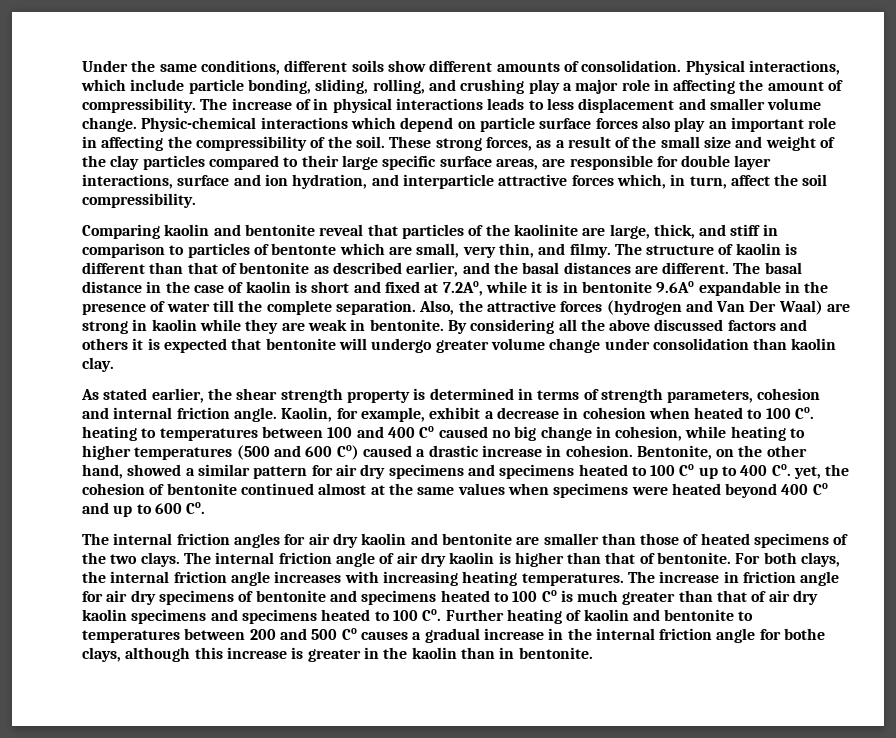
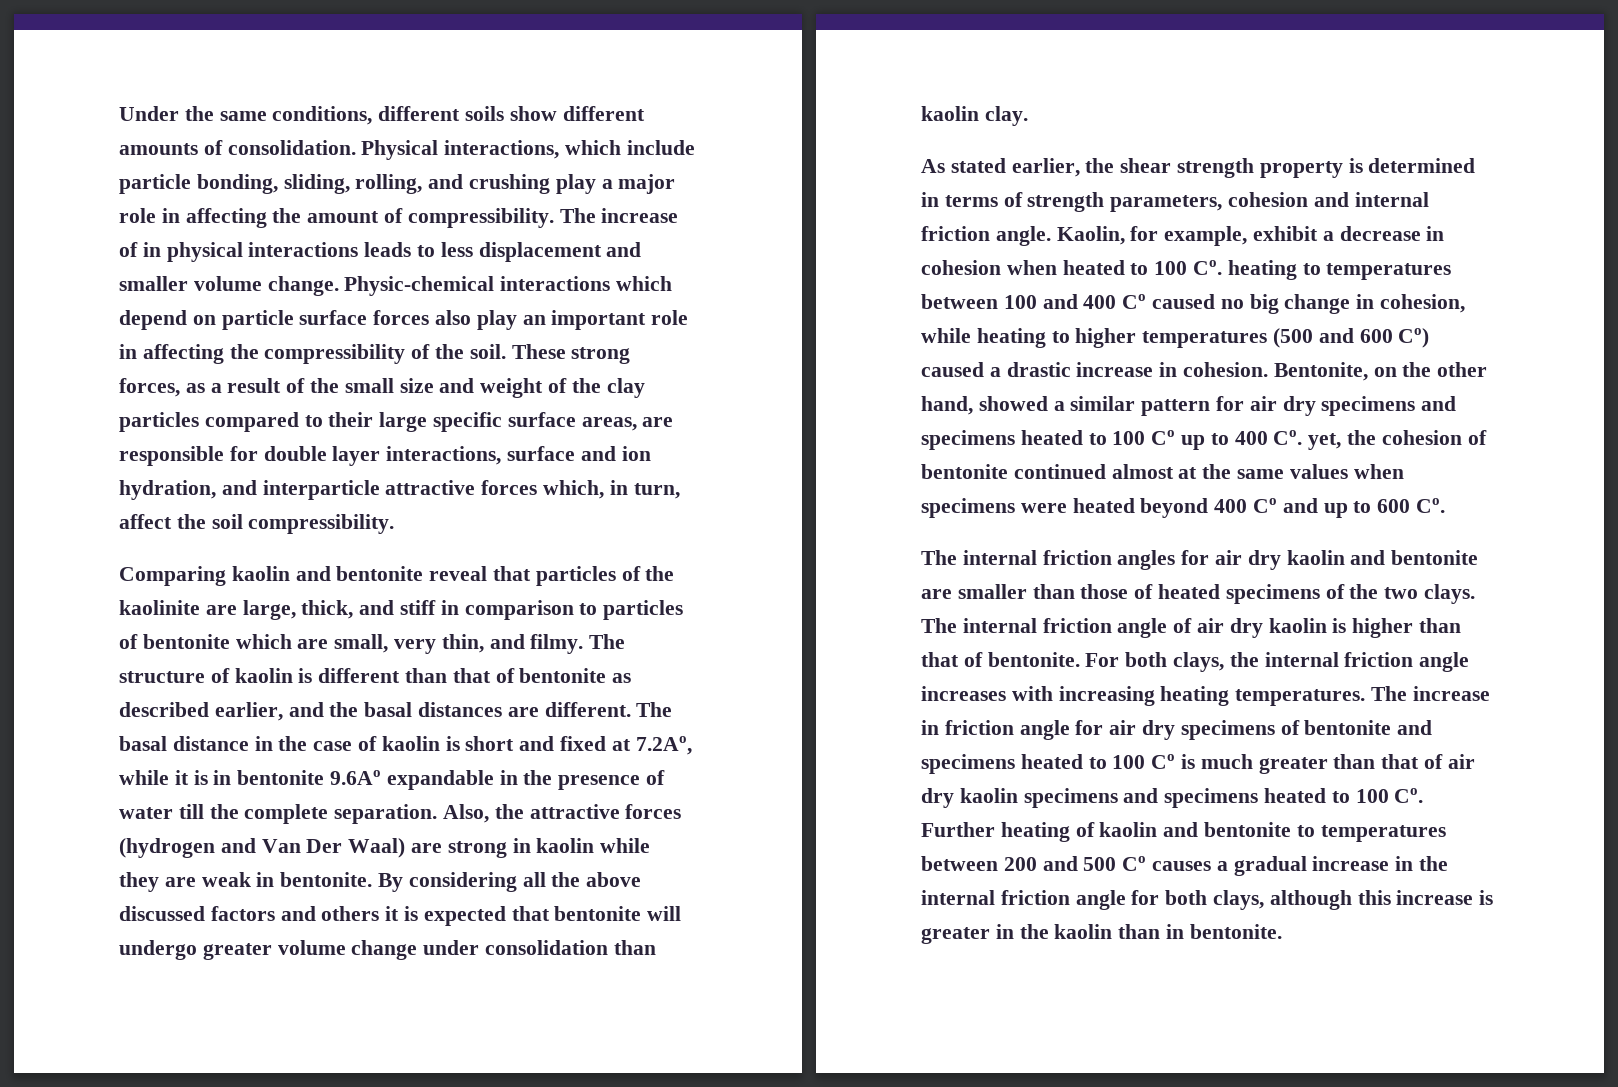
- Comparing kaolin and bentonite reveal that particles of the kaolinite are large, thick, and stiff in comparison to particles of bentonte which are small, very thin, and filmy.
+ Comparing kaolin and bentonite reveal that particles of the kaolinite are large, thick, and stiff in comparison to particles of bentonite which are small, very thin, and filmy.
- The increase in friction angle for air dry specimens of bentonite and specimens heated to 100 Co is much greater than that of air dry kaolin specimens and specimens heated to 100 Co. Further heating of kaolin and bentonite to temperatures between 200 and 500 Co causes a gradual increase in the internal friction angle for bothe clays, although this increase is greater in the kaolin than in bentonite.
+ The increase in friction angle for air dry specimens of bentonite and specimens heated to 100 Co is much greater than that of air dry kaolin specimens and specimens heated to 100 Co. Further heating of kaolin and bentonite to temperatures between 200 and 500 Co causes a gradual increase in the internal friction angle for both clays, although this increase is greater in the kaolin than in bentonite.

